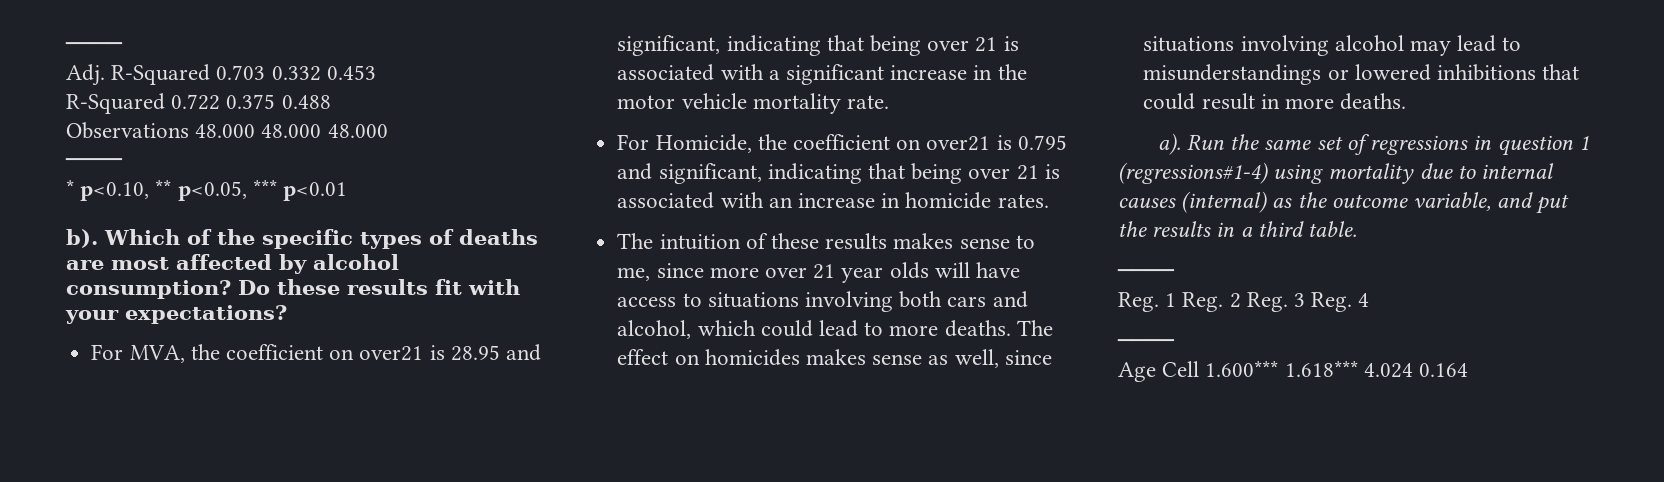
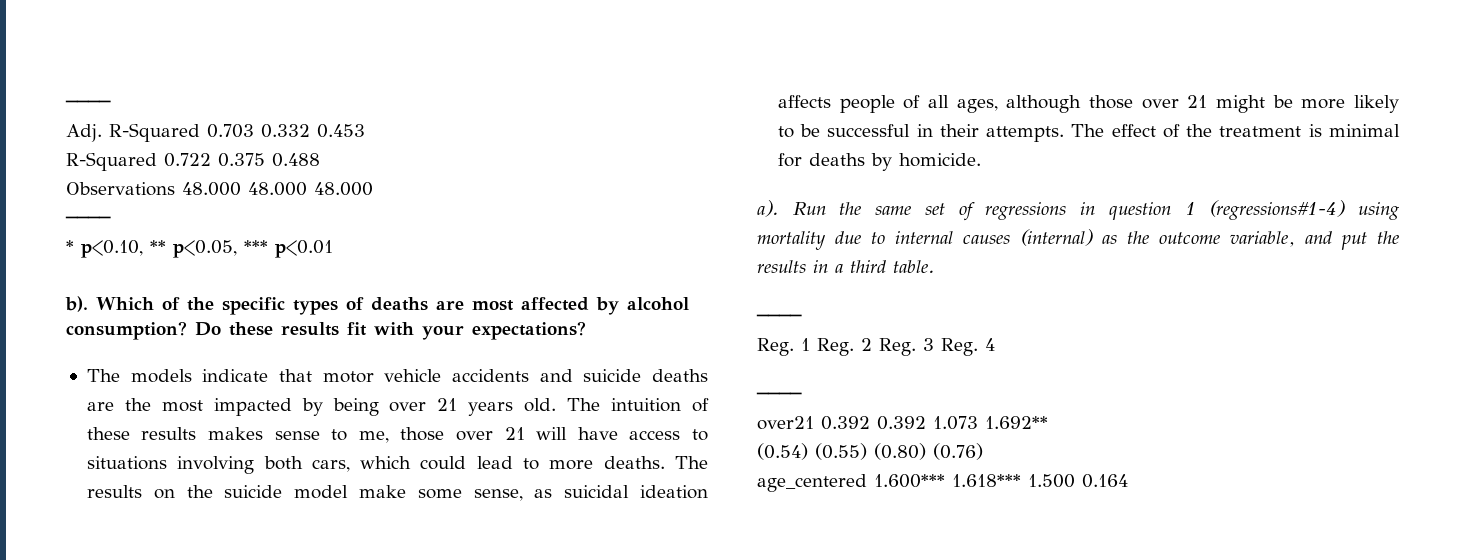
- For MVA, the coefficient on over21 is 28.95 and significant, indicating that being over 21 is associated with a significant increase in the motor vehicle mortality rate.
- For Homicide, the coefficient on over21 is 0.795 and significant, indicating that being over 21 is associated with an increase in homicide rates.
- The intuition of these results makes sense to me, since more over 21 year olds will have access to situations involving both cars and alcohol, which could lead to more deaths.
+ The models indicate that motor vehicle accidents and suicide deaths are the most impacted by being over 21 years old. The intuition of these results makes sense to me, those over 21 will have access to situations involving both cars, which could lead to more deaths.
- The effect on homicides makes sense as well, since situations involving alcohol may lead to misunderstandings or lowered inhibitions that could result in more deaths.
+ The results on the suicide model make some sense, as suicidal ideation affects people of all ages, although those over 21 might be more likely to be successful in their attempts. The effect of the treatment is minimal for deaths by homicide.
- Age Cell 1.600*** 1.618*** 4.024 0.164
+ over21 0.392 0.392 1.073 1.692**
+ (0.54) (0.55) (0.80) (0.76)
+ age_centered 1.600*** 1.618*** 1.500 0.164

